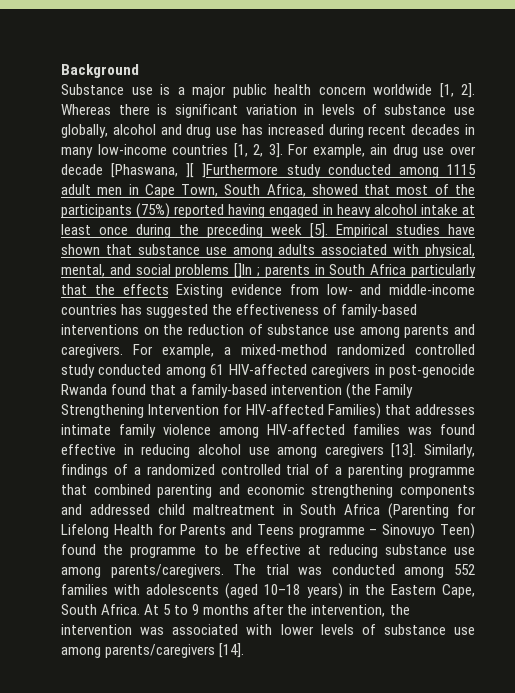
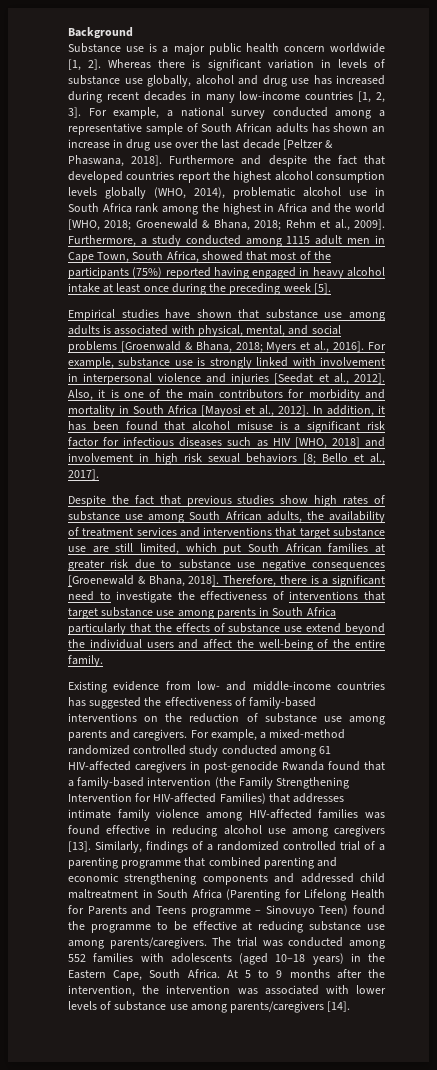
- For example, ain drug use over decade [Phaswana, ][ ]Furthermore study conducted among 1115 adult men in Cape Town, South Africa, showed that most of the participants (75%) reported having engaged in heavy alcohol intake at least once during the preceding week [5]. Empirical studies have shown that substance use among adults associated with physical, mental, and social problems []In ; parents in South Africa particularly that the effects Existing evidence from low- and middle-income countries has suggested the effectiveness of family-based interventions on the reduction of substance use among parents and caregivers.
+ For example, a national survey conducted among a representative sample of South African adults has shown an increase in drug use over the last decade [Peltzer & Phaswana, 2018]. Furthermore and despite the fact that developed countries report the highest alcohol consumption levels globally (WHO, 2014), problematic alcohol use in South Africa rank among the highest in Africa and the world [WHO, 2018; Groenewald & Bhana, 2018; Rehm et al., 2009]. Furthermore, a study conducted among 1115 adult men in Cape Town, South Africa, showed that most of the participants (75%) reported having engaged in heavy alcohol intake at least once during the preceding week [5].
+ Empirical studies have shown that substance use among adults is associated with physical, mental, and social problems [Groenwald & Bhana, 2018; Myers et al., 2016]. For example, substance use is strongly linked with involvement in interpersonal violence and injuries [Seedat et al., 2012]. Also, it is one of the main contributors for morbidity and mortality in South Africa [Mayosi et al., 2012]. In addition, it has been found that alcohol misuse is a significant risk factor for infectious diseases such as HIV [WHO, 2018] and involvement in high risk sexual behaviors [8; Bello et al., 2017].
+ Despite the fact that previous studies show high rates of substance use among South African adults, the availability of treatment services and interventions that target substance use are still limited, which put South African families at greater risk due to substance use negative consequences [Groenewald & Bhana, 2018]. Therefore, there is a significant need to investigate the effectiveness of interventions that target substance use among parents in South Africa particularly that the effects of substance use extend beyond the individual users and affect the well-being of the entire family.
+ Existing evidence from low- and middle-income countries has suggested the effectiveness of family-based interventions on the reduction of substance use among parents and caregivers.

